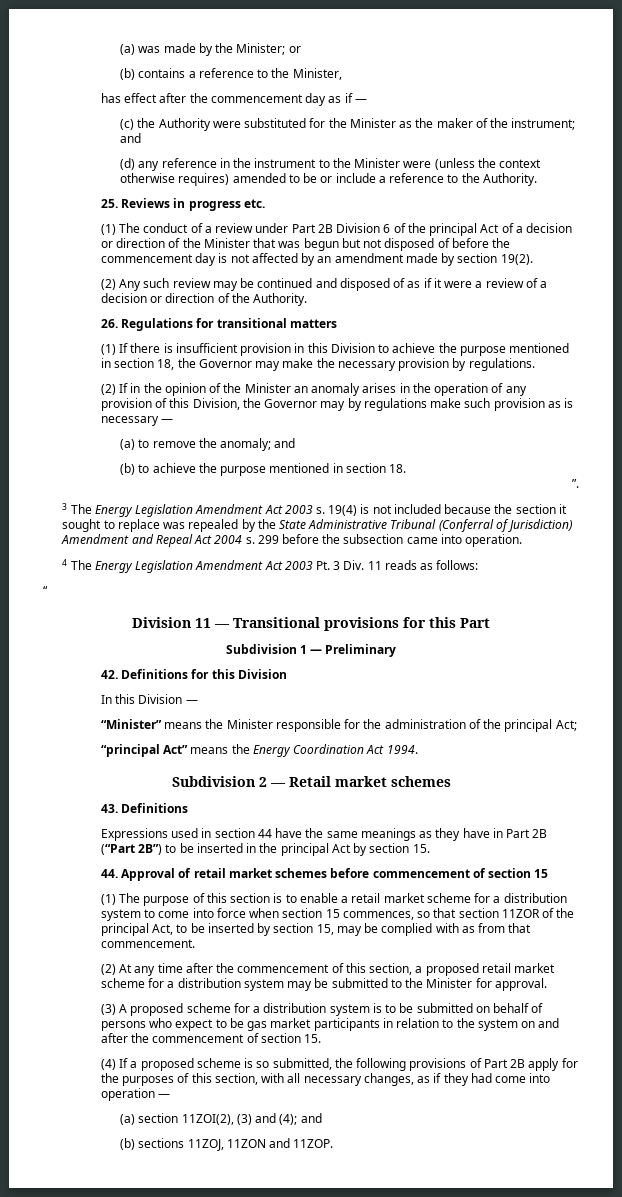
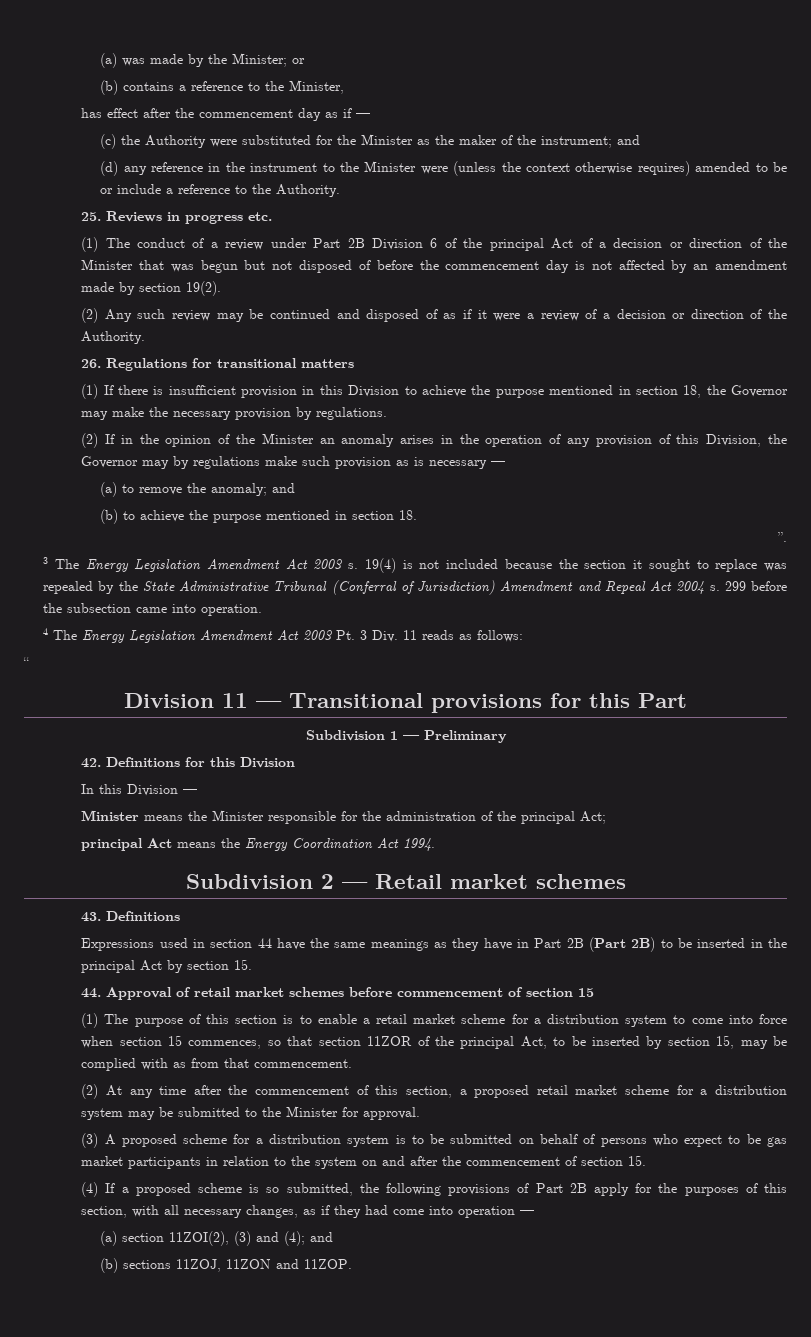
- “Minister” means the Minister responsible for the administration of the principal Act;
+ Minister means the Minister responsible for the administration of the principal Act;
- “principal Act” means the Energy Coordination Act 1994.
+ principal Act means the Energy Coordination Act 1994.
- Expressions used in section 44 have the same meanings as they have in Part 2B (“Part 2B”) to be inserted in the principal Act by section 15.
+ Expressions used in section 44 have the same meanings as they have in Part 2B (Part 2B) to be inserted in the principal Act by section 15.

